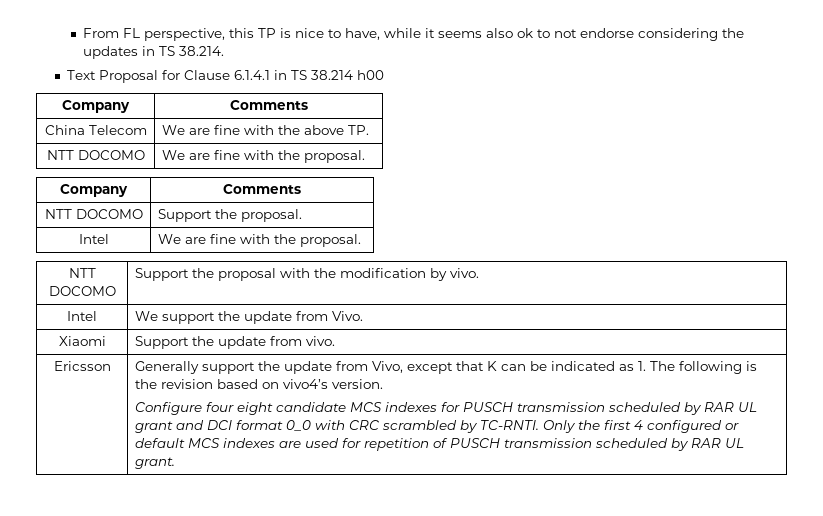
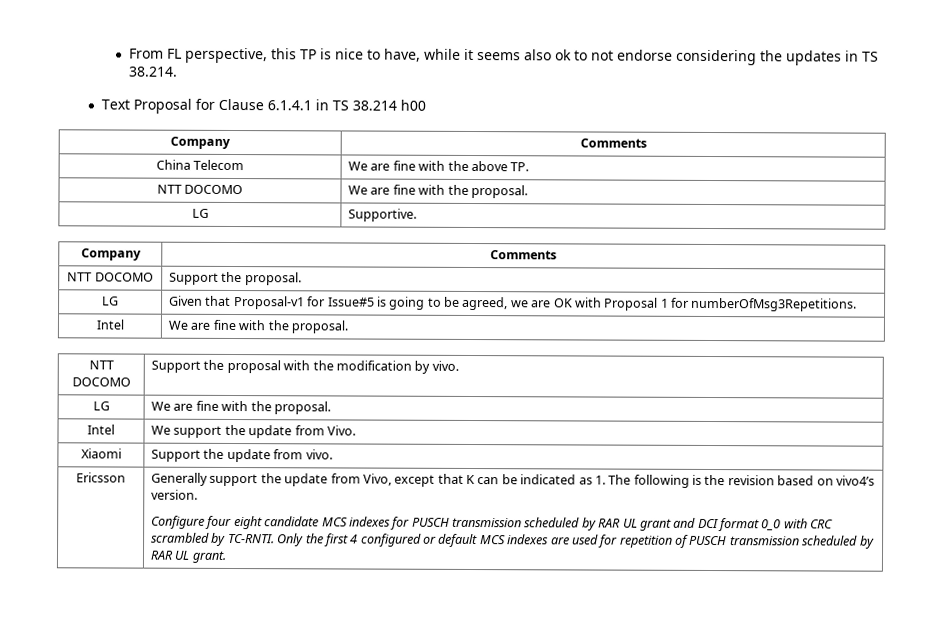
+ LG | Supportive.
+ LG | Given that Proposal-v1 for Issue#5 is going to be agreed, we are OK with Proposal 1 for numberOfMsg3Repetitions.
+ LG | We are fine with the proposal.

